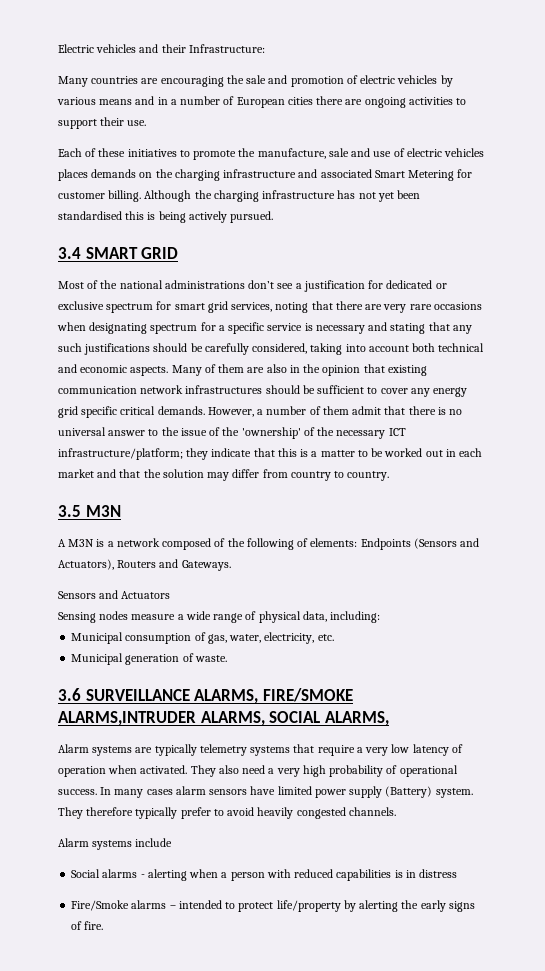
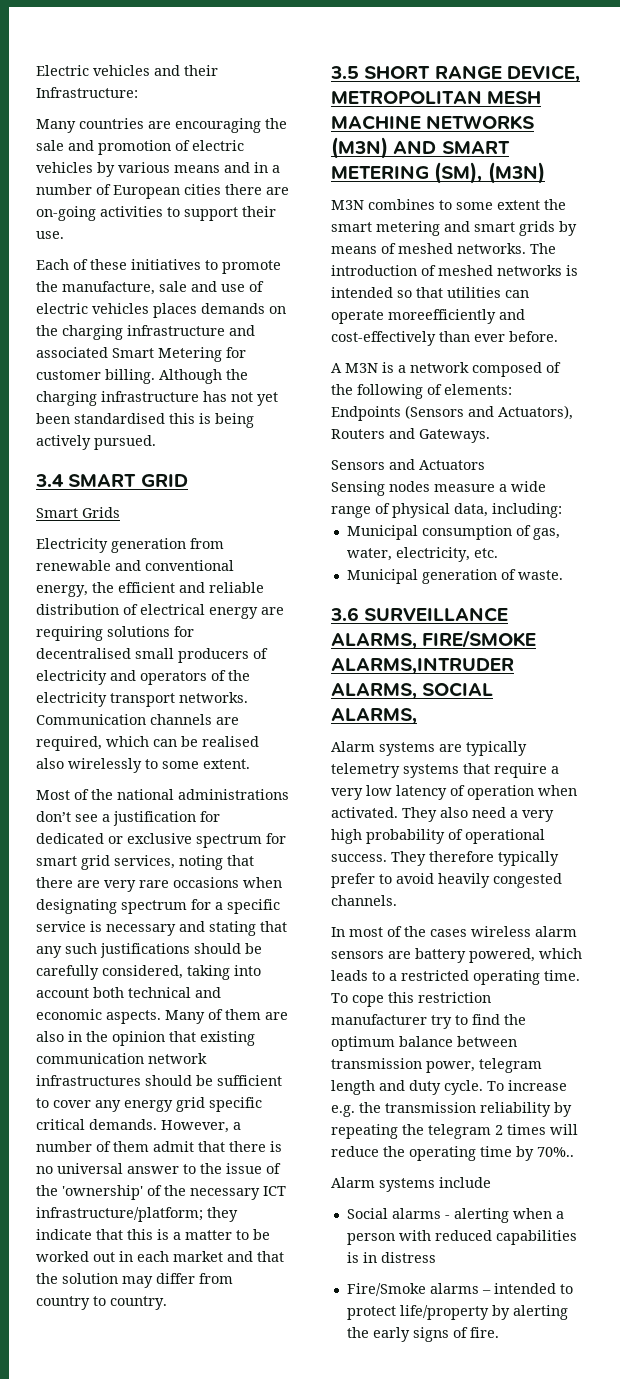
- Many countries are encouraging the sale and promotion of electric vehicles by various means and in a number of European cities there are ongoing activities to support their use.
+ Many countries are encouraging the sale and promotion of electric vehicles by various means and in a number of European cities there are on-going activities to support their use.
+ Smart Grids
+ Electricity generation from renewable and conventional energy, the efficient and reliable distribution of electrical energy are requiring solutions for decentralised small producers of electricity and operators of the electricity transport networks. Communication channels are required, which can be realised also wirelessly to some extent.
- 3.5 M3N
+ 3.5 SHORT RANGE DEVICE, METROPOLITAN MESH MACHINE NETWORKS (M3N) AND SMART METERING (SM), (M3N)
+ M3N combines to some extent the smart metering and smart grids by means of meshed networks. The introduction of meshed networks is intended so that utilities can operate moreefficiently and cost-effectively than ever before.
- In many cases alarm sensors have limited power supply (Battery) system.
+ In most of the cases wireless alarm sensors are battery powered, which leads to a restricted operating time. To cope this restriction manufacturer try to find the optimum balance between transmission power, telegram length and duty cycle. To increase e.g. the transmission reliability by repeating the telegram 2 times will reduce the operating time by 70%..

